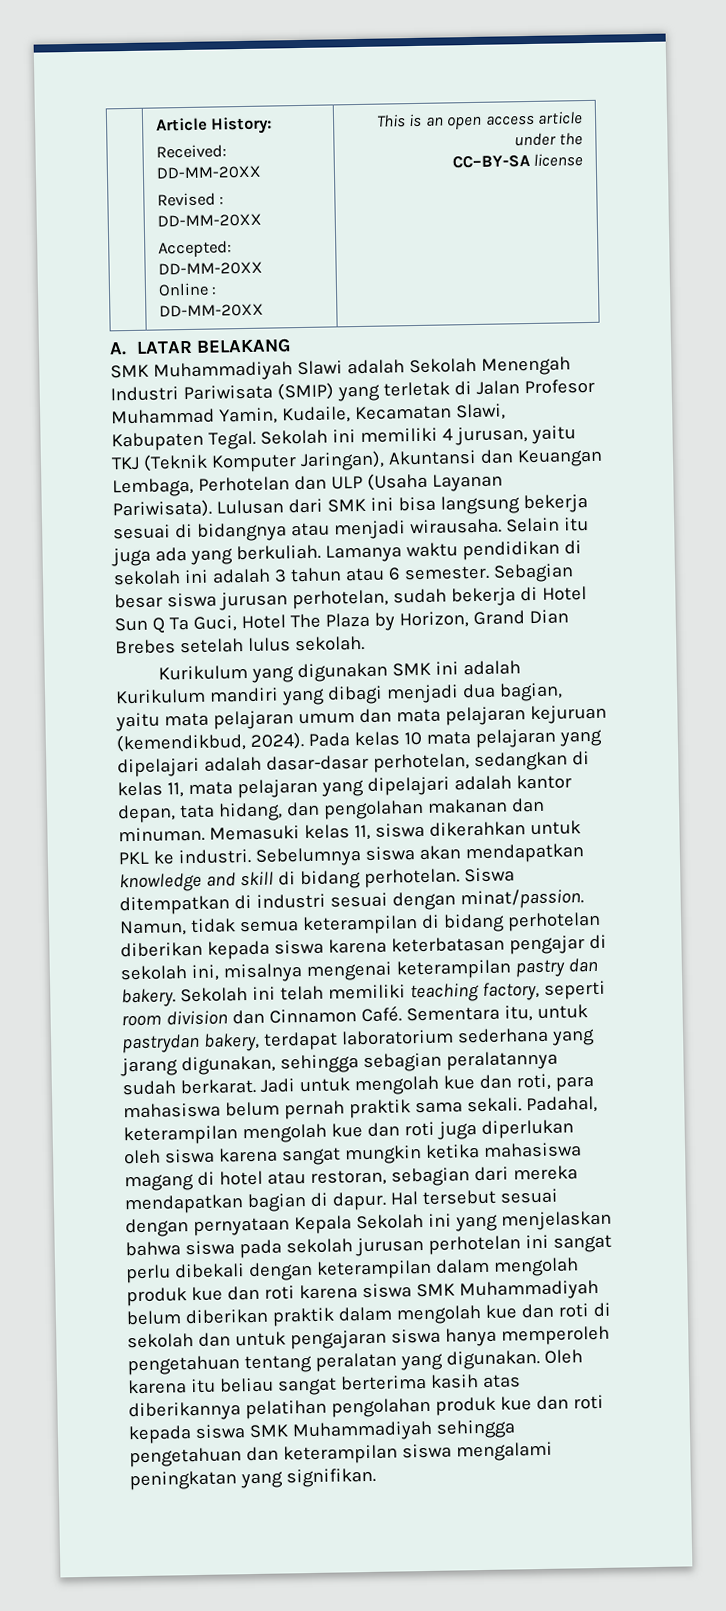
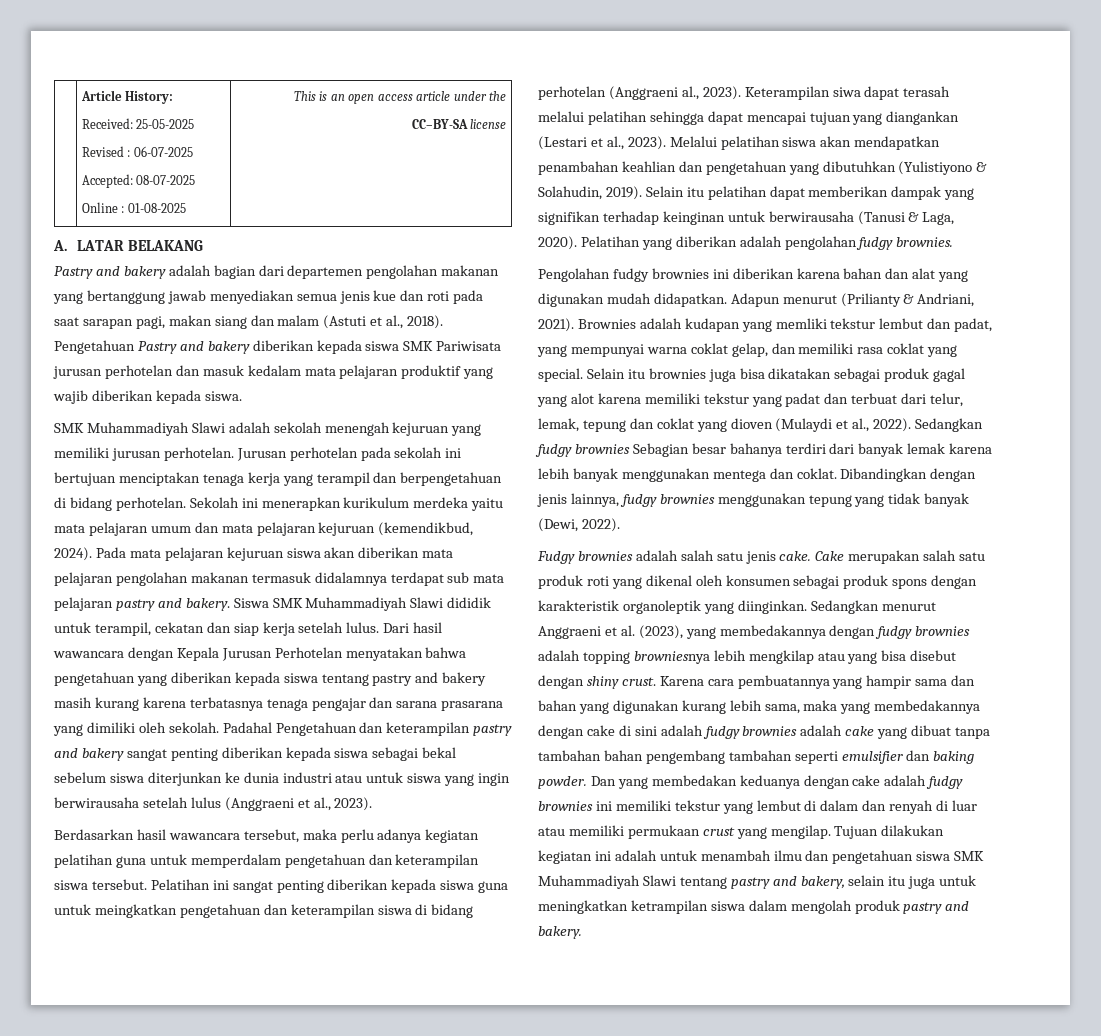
  | Article History:
- Received: DD-MM-20XX
- Revised : DD-MM-20XX
- Accepted: DD-MM-20XX
- Online : DD-MM-20XX | This is an open access article under the
+ Received: 25-05-2025
+ Revised : 06-07-2025
+ Accepted: 08-07-2025
+ Online : 01-08-2025 | This is an open access article under the
- SMK Muhammadiyah Slawi adalah Sekolah Menengah Industri Pariwisata (SMIP) yang terletak di Jalan Profesor Muhammad Yamin, Kudaile, Kecamatan Slawi, Kabupaten Tegal. Sekolah ini memiliki 4 jurusan, yaitu TKJ (Teknik Komputer Jaringan), Akuntansi dan Keuangan Lembaga, Perhotelan dan ULP (Usaha Layanan Pariwisata). Lulusan dari SMK ini bisa langsung bekerja sesuai di bidangnya atau menjadi wirausaha. Selain itu juga ada yang berkuliah. Lamanya waktu pendidikan di sekolah ini adalah 3 tahun atau 6 semester. Sebagian besar siswa jurusan perhotelan, sudah bekerja di Hotel Sun Q Ta Guci, Hotel The Plaza by Horizon, Grand Dian Brebes setelah lulus sekolah.
- Kurikulum yang digunakan SMK ini adalah Kurikulum mandiri yang dibagi menjadi dua bagian, yaitu mata pelajaran umum dan mata pelajaran kejuruan (kemendikbud, 2024).
+ Pastry and bakery adalah bagian dari departemen pengolahan makanan yang bertanggung jawab menyediakan semua jenis kue dan roti pada saat sarapan pagi, makan siang dan malam (Astuti et al., 2018). Pengetahuan Pastry and bakery diberikan kepada siswa SMK Pariwisata jurusan perhotelan dan masuk kedalam mata pelajaran produktif yang wajib diberikan kepada siswa.
+ SMK Muhammadiyah Slawi adalah sekolah menengah kejuruan yang memiliki jurusan perhotelan. Jurusan perhotelan pada sekolah ini bertujuan menciptakan tenaga kerja yang terampil dan berpengetahuan di bidang perhotelan. Sekolah ini menerapkan kurikulum merdeka yaitu mata pelajaran umum dan mata pelajaran kejuruan (kemendikbud, 2024).
- Pada kelas 10 mata pelajaran yang dipelajari adalah dasar-dasar perhotelan, sedangkan di kelas 11, mata pelajaran yang dipelajari adalah kantor depan, tata hidang, dan pengolahan makanan dan minuman. Memasuki kelas 11, siswa dikerahkan untuk PKL ke industri. Sebelumnya siswa akan mendapatkan knowledge and skill di bidang perhotelan. Siswa ditempatkan di industri sesuai dengan minat/passion. Namun, tidak semua keterampilan di bidang perhotelan diberikan kepada siswa karena keterbatasan pengajar di sekolah ini, misalnya mengenai keterampilan pastry dan bakery. Sekolah ini telah memiliki teaching factory, seperti room division dan Cinnamon Café. Sementara itu, untuk pastrydan bakery, terdapat laboratorium sederhana yang jarang digunakan, sehingga sebagian peralatannya sudah berkarat. Jadi untuk mengolah kue dan roti, para mahasiswa belum pernah praktik sama sekali. Padahal, keterampilan mengolah kue dan roti juga diperlukan oleh siswa karena sangat mungkin ketika mahasiswa magang di hotel atau restoran, sebagian dari mereka mendapatkan bagian di dapur. Hal tersebut sesuai dengan pernyataan Kepala Sekolah ini yang menjelaskan bahwa siswa pada sekolah jurusan perhotelan ini sangat perlu dibekali dengan keterampilan dalam mengolah produk kue dan roti karena siswa SMK Muhammadiyah belum diberikan praktik dalam mengolah kue dan roti di sekolah dan untuk pengajaran siswa hanya memperoleh pengetahuan tentang peralatan yang digunakan. Oleh karena itu beliau sangat berterima kasih atas diberikannya pelatihan pengolahan produk kue dan roti kepada siswa SMK Muhammadiyah sehingga pengetahuan dan keterampilan siswa mengalami peningkatan yang signifikan.
+ Pada mata pelajaran kejuruan siswa akan diberikan mata pelajaran pengolahan makanan termasuk didalamnya terdapat sub mata pelajaran pastry and bakery. Siswa SMK Muhammadiyah Slawi dididik untuk terampil, cekatan dan siap kerja setelah lulus. Dari hasil wawancara dengan Kepala Jurusan Perhotelan menyatakan bahwa pengetahuan yang diberikan kepada siswa tentang pastry and bakery masih kurang karena terbatasnya tenaga pengajar dan sarana prasarana yang dimiliki oleh sekolah. Padahal Pengetahuan dan keterampilan pastry and bakery sangat penting diberikan kepada siswa sebagai bekal sebelum siswa diterjunkan ke dunia industri atau untuk siswa yang ingin berwirausaha setelah lulus (Anggraeni et al., 2023).
+ Berdasarkan hasil wawancara tersebut, maka perlu adanya kegiatan pelatihan guna untuk memperdalam pengetahuan dan keterampilan siswa tersebut. Pelatihan ini sangat penting diberikan kepada siswa guna untuk meingkatkan pengetahuan dan keterampilan siswa di bidang perhotelan (Anggraeni al., 2023). Keterampilan siwa dapat terasah melalui pelatihan sehingga dapat mencapai tujuan yang diangankan (Lestari et al., 2023). Melalui pelatihan siswa akan mendapatkan penambahan keahlian dan pengetahuan yang dibutuhkan (Yulistiyono & Solahudin, 2019). Selain itu pelatihan dapat memberikan dampak yang signifikan terhadap keinginan untuk berwirausaha (Tanusi & Laga, 2020). Pelatihan yang diberikan adalah pengolahan fudgy brownies.
+ Pengolahan fudgy brownies ini diberikan karena bahan dan alat yang digunakan mudah didapatkan. Adapun menurut (Prilianty & Andriani, 2021). Brownies adalah kudapan yang memliki tekstur lembut dan padat, yang mempunyai warna coklat gelap, dan memiliki rasa coklat yang special. Selain itu brownies juga bisa dikatakan sebagai produk gagal yang alot karena memiliki tekstur yang padat dan terbuat dari telur, lemak, tepung dan coklat yang dioven (Mulaydi et al., 2022). Sedangkan fudgy brownies Sebagian besar bahanya terdiri dari banyak lemak karena lebih banyak menggunakan mentega dan coklat. Dibandingkan dengan jenis lainnya, fudgy brownies menggunakan tepung yang tidak banyak (Dewi, 2022).
+ Fudgy brownies adalah salah satu jenis cake. Cake merupakan salah satu produk roti yang dikenal oleh konsumen sebagai produk spons dengan karakteristik organoleptik yang diinginkan. Sedangkan menurut Anggraeni et al. (2023), yang membedakannya dengan fudgy brownies adalah topping browniesnya lebih mengkilap atau yang bisa disebut dengan shiny crust. Karena cara pembuatannya yang hampir sama dan bahan yang digunakan kurang lebih sama, maka yang membedakannya dengan cake di sini adalah fudgy brownies adalah cake yang dibuat tanpa tambahan bahan pengembang tambahan seperti emulsifier dan baking powder. Dan yang membedakan keduanya dengan cake adalah fudgy brownies ini memiliki tekstur yang lembut di dalam dan renyah di luar atau memiliki permukaan crust yang mengilap. Tujuan dilakukan kegiatan ini adalah untuk menambah ilmu dan pengetahuan siswa SMK Muhammadiyah Slawi tentang pastry and bakery, selain itu juga untuk meningkatkan ketrampilan siswa dalam mengolah produk pastry and bakery.

